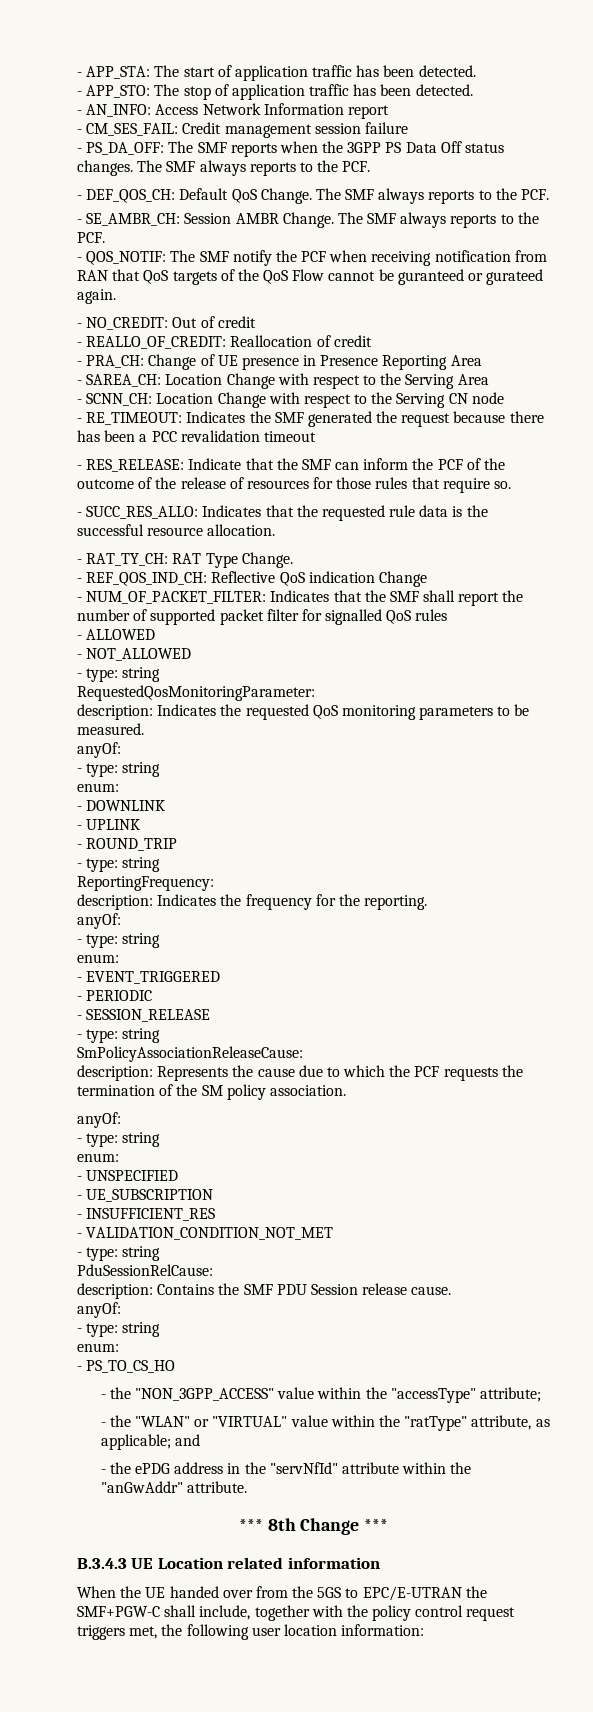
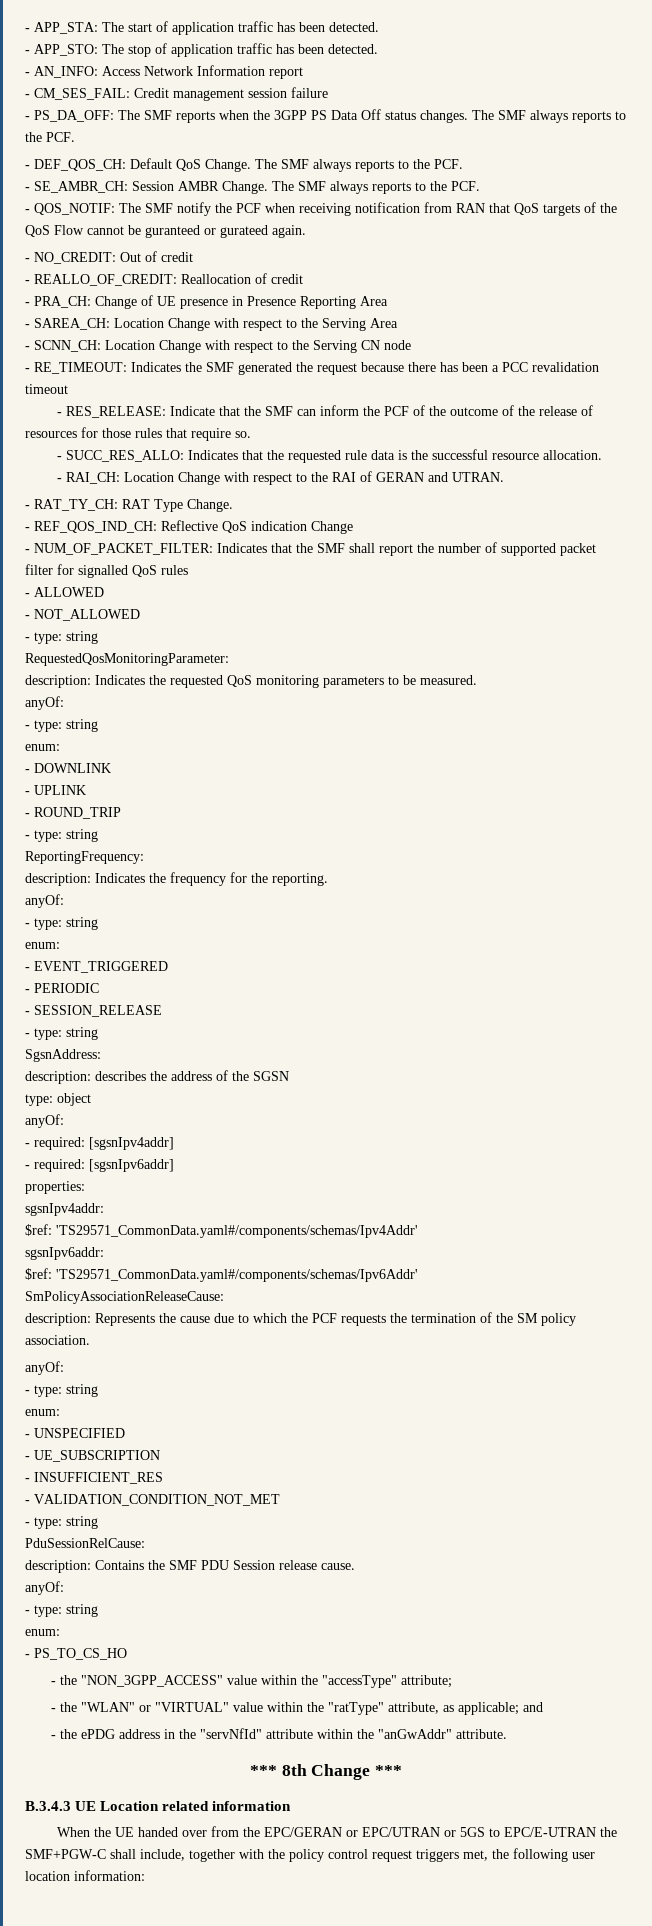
+ - RAI_CH: Location Change with respect to the RAI of GERAN and UTRAN.
+ SgsnAddress:
+ description: describes the address of the SGSN
+ type: object
+ anyOf:
+ - required: [sgsnIpv4addr]
+ - required: [sgsnIpv6addr]
+ properties:
+ sgsnIpv4addr:
+ $ref: 'TS29571_CommonData.yaml#/components/schemas/Ipv4Addr'
+ sgsnIpv6addr:
+ $ref: 'TS29571_CommonData.yaml#/components/schemas/Ipv6Addr'
- When the UE handed over from the 5GS to EPC/E-UTRAN the SMF+PGW-C shall include, together with the policy control request triggers met, the following user location information:
+ When the UE handed over from the EPC/GERAN or EPC/UTRAN or 5GS to EPC/E-UTRAN the SMF+PGW-C shall include, together with the policy control request triggers met, the following user location information:

